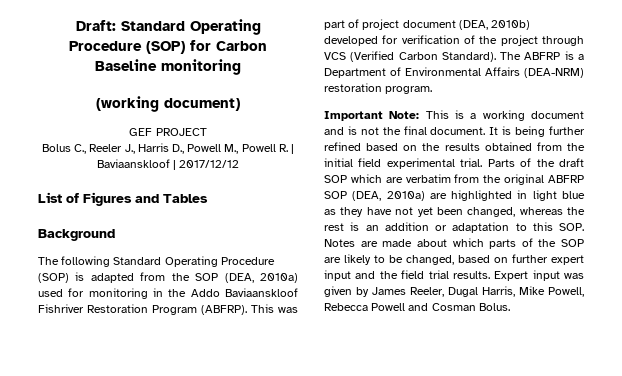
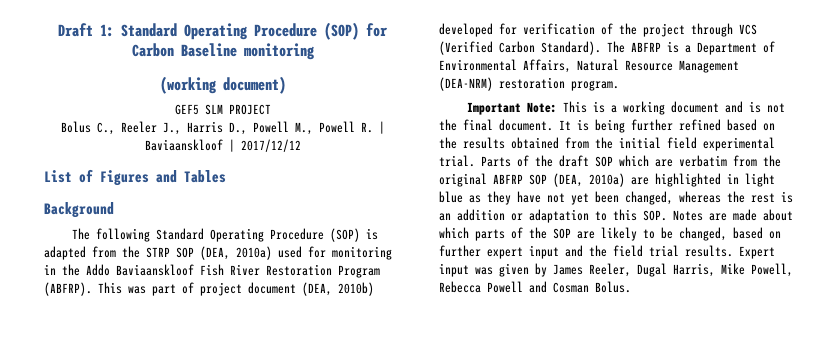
- Draft: Standard Operating Procedure (SOP) for Carbon Baseline monitoring
+ Draft 1: Standard Operating Procedure (SOP) for Carbon Baseline monitoring
- GEF PROJECT
+ GEF5 SLM PROJECT
- The following Standard Operating Procedure (SOP) is adapted from the SOP (DEA, 2010a) used for monitoring in the Addo Baviaanskloof Fishriver Restoration Program (ABFRP).
+ The following Standard Operating Procedure (SOP) is adapted from the STRP SOP (DEA, 2010a) used for monitoring in the Addo Baviaanskloof Fish River Restoration Program (ABFRP).
- The ABFRP is a Department of Environmental Affairs (DEA-NRM) restoration program.
+ The ABFRP is a Department of Environmental Affairs, Natural Resource Management (DEA-NRM) restoration program.

